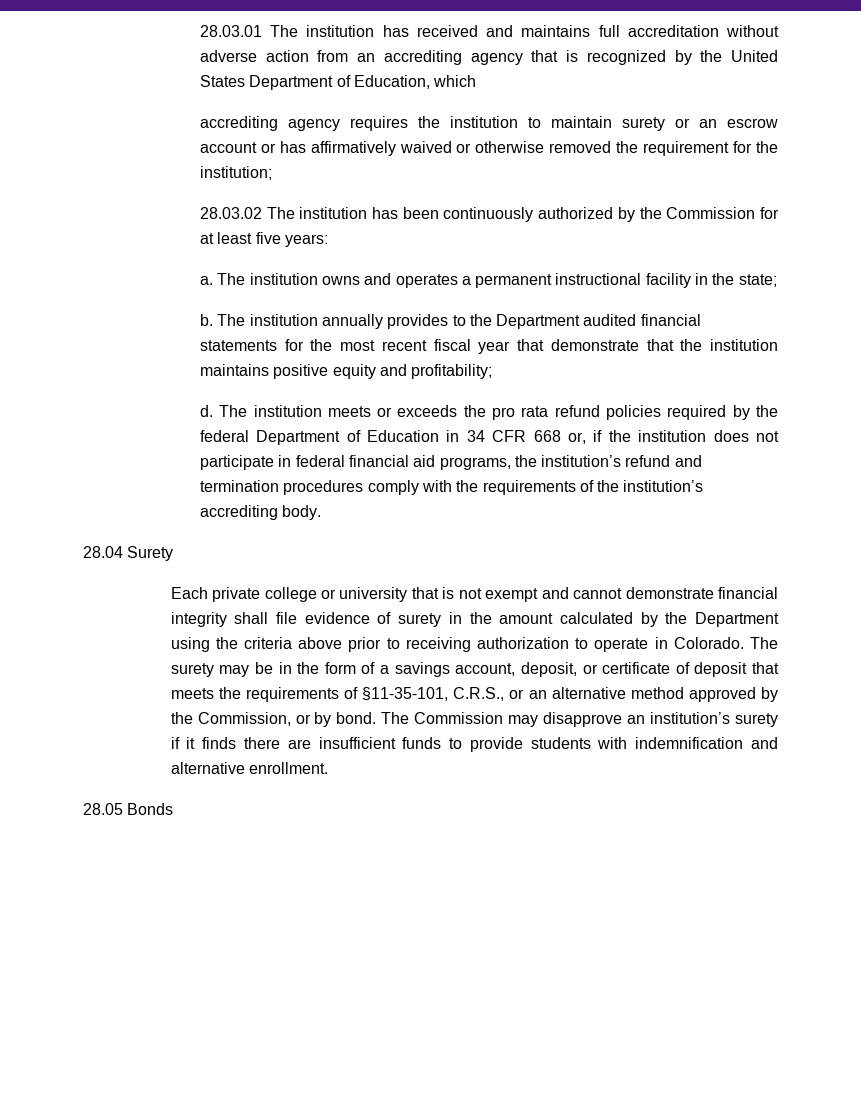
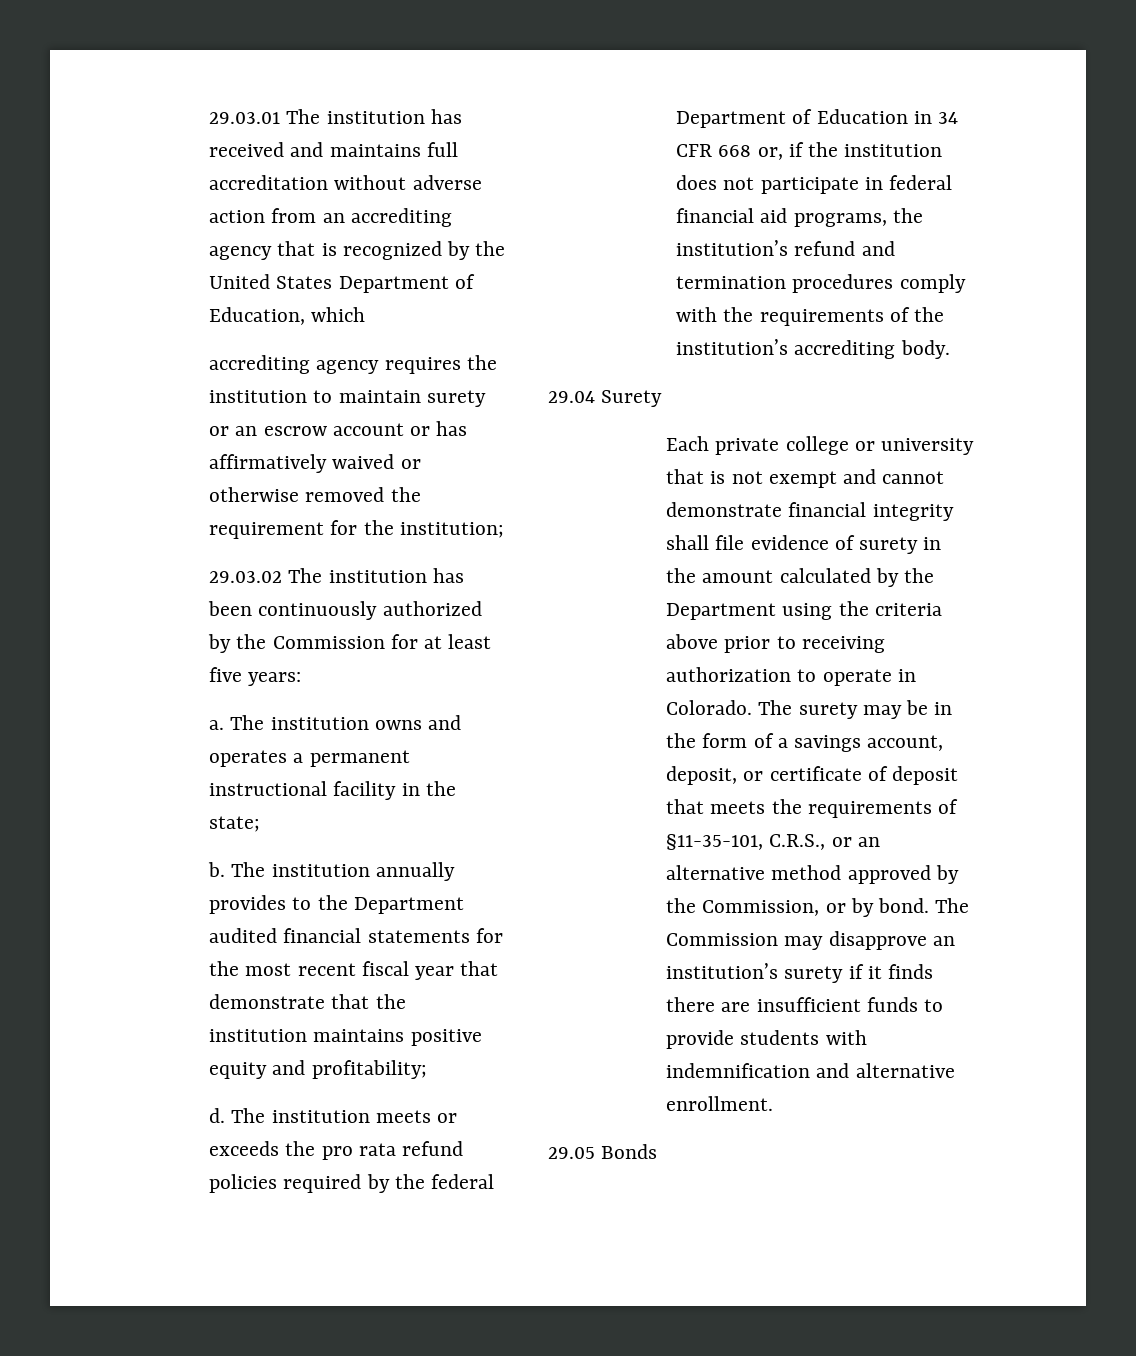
- 28.03.01 The institution has received and maintains full accreditation without adverse action from an accrediting agency that is recognized by the United States Department of Education, which
+ 29.03.01 The institution has received and maintains full accreditation without adverse action from an accrediting agency that is recognized by the United States Department of Education, which
- 28.03.02 The institution has been continuously authorized by the Commission for at least five years:
+ 29.03.02 The institution has been continuously authorized by the Commission for at least five years:
- 28.04 Surety
+ 29.04 Surety
- 28.05 Bonds
+ 29.05 Bonds

